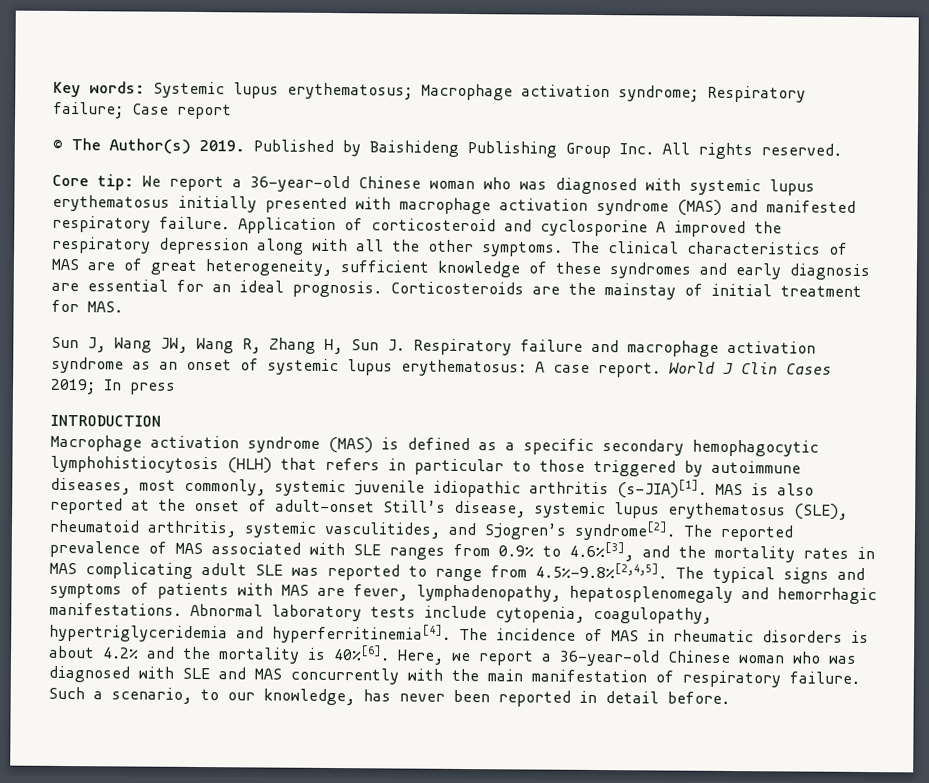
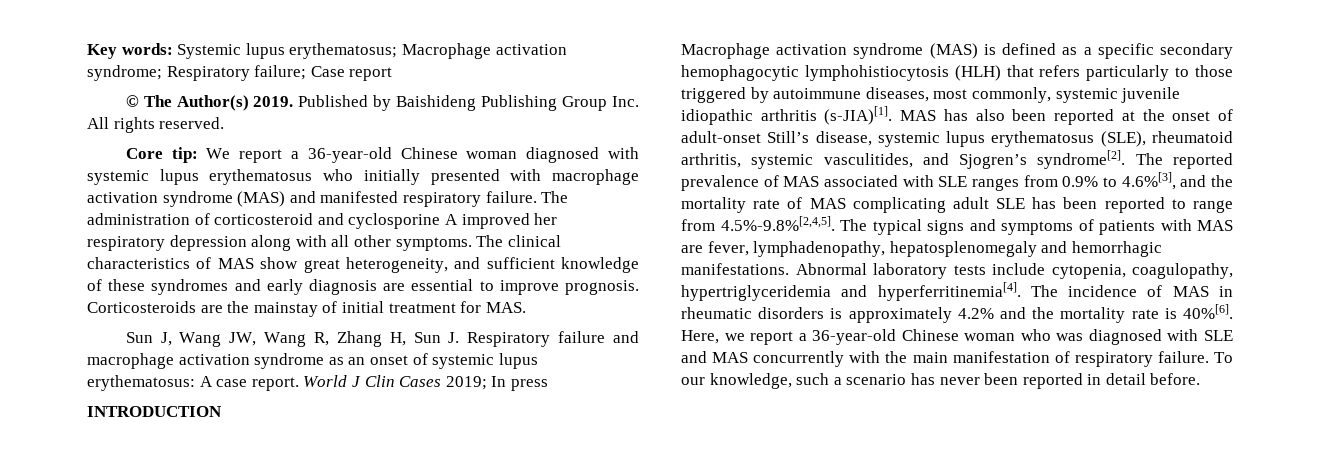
- Core tip: We report a 36-year-old Chinese woman who was diagnosed with systemic lupus erythematosus initially presented with macrophage activation syndrome (MAS) and manifested respiratory failure.
+ Core tip: We report a 36-year-old Chinese woman diagnosed with systemic lupus erythematosus who initially presented with macrophage activation syndrome (MAS) and manifested respiratory failure.
- Application of corticosteroid and cyclosporine A improved the respiratory depression along with all the other symptoms.
+ The administration of corticosteroid and cyclosporine A improved her respiratory depression along with all other symptoms.
- The clinical characteristics of MAS are of great heterogeneity, sufficient knowledge of these syndromes and early diagnosis are essential for an ideal prognosis.
+ The clinical characteristics of MAS show great heterogeneity, and sufficient knowledge of these syndromes and early diagnosis are essential to improve prognosis.
- Macrophage activation syndrome (MAS) is defined as a specific secondary hemophagocytic lymphohistiocytosis (HLH) that refers in particular to those triggered by autoimmune diseases, most commonly, systemic juvenile idiopathic arthritis (s-JIA)[1].
+ Macrophage activation syndrome (MAS) is defined as a specific secondary hemophagocytic lymphohistiocytosis (HLH) that refers particularly to those triggered by autoimmune diseases, most commonly, systemic juvenile idiopathic arthritis (s-JIA)[1].
- MAS is also reported at the onset of adult-onset Still’s disease, systemic lupus erythematosus (SLE), rheumatoid arthritis, systemic vasculitides, and Sjogren’s syndrome[2].
+ MAS has also been reported at the onset of adult-onset Still’s disease, systemic lupus erythematosus (SLE), rheumatoid arthritis, systemic vasculitides, and Sjogren’s syndrome[2].
- The reported prevalence of MAS associated with SLE ranges from 0.9% to 4.6%[3], and the mortality rates in MAS complicating adult SLE was reported to range from 4.5%-9.8%[2,4,5]. The typical signs and symptoms of patients with MAS are fever, lymphadenopathy, hepatosplenomegaly and hemorrhagic manifestations.
+ The reported prevalence of MAS associated with SLE ranges from 0.9% to 4.6%[3], and the mortality rate of MAS complicating adult SLE has been reported to range from 4.5%-9.8%[2,4,5]. The typical signs and symptoms of patients with MAS are fever, lymphadenopathy, hepatosplenomegaly and hemorrhagic manifestations.
- The incidence of MAS in rheumatic disorders is about 4.2% and the mortality is 40%[6].
+ The incidence of MAS in rheumatic disorders is approximately 4.2% and the mortality rate is 40%[6].
- Such a scenario, to our knowledge, has never been reported in detail before.
+ To our knowledge, such a scenario has never been reported in detail before.

